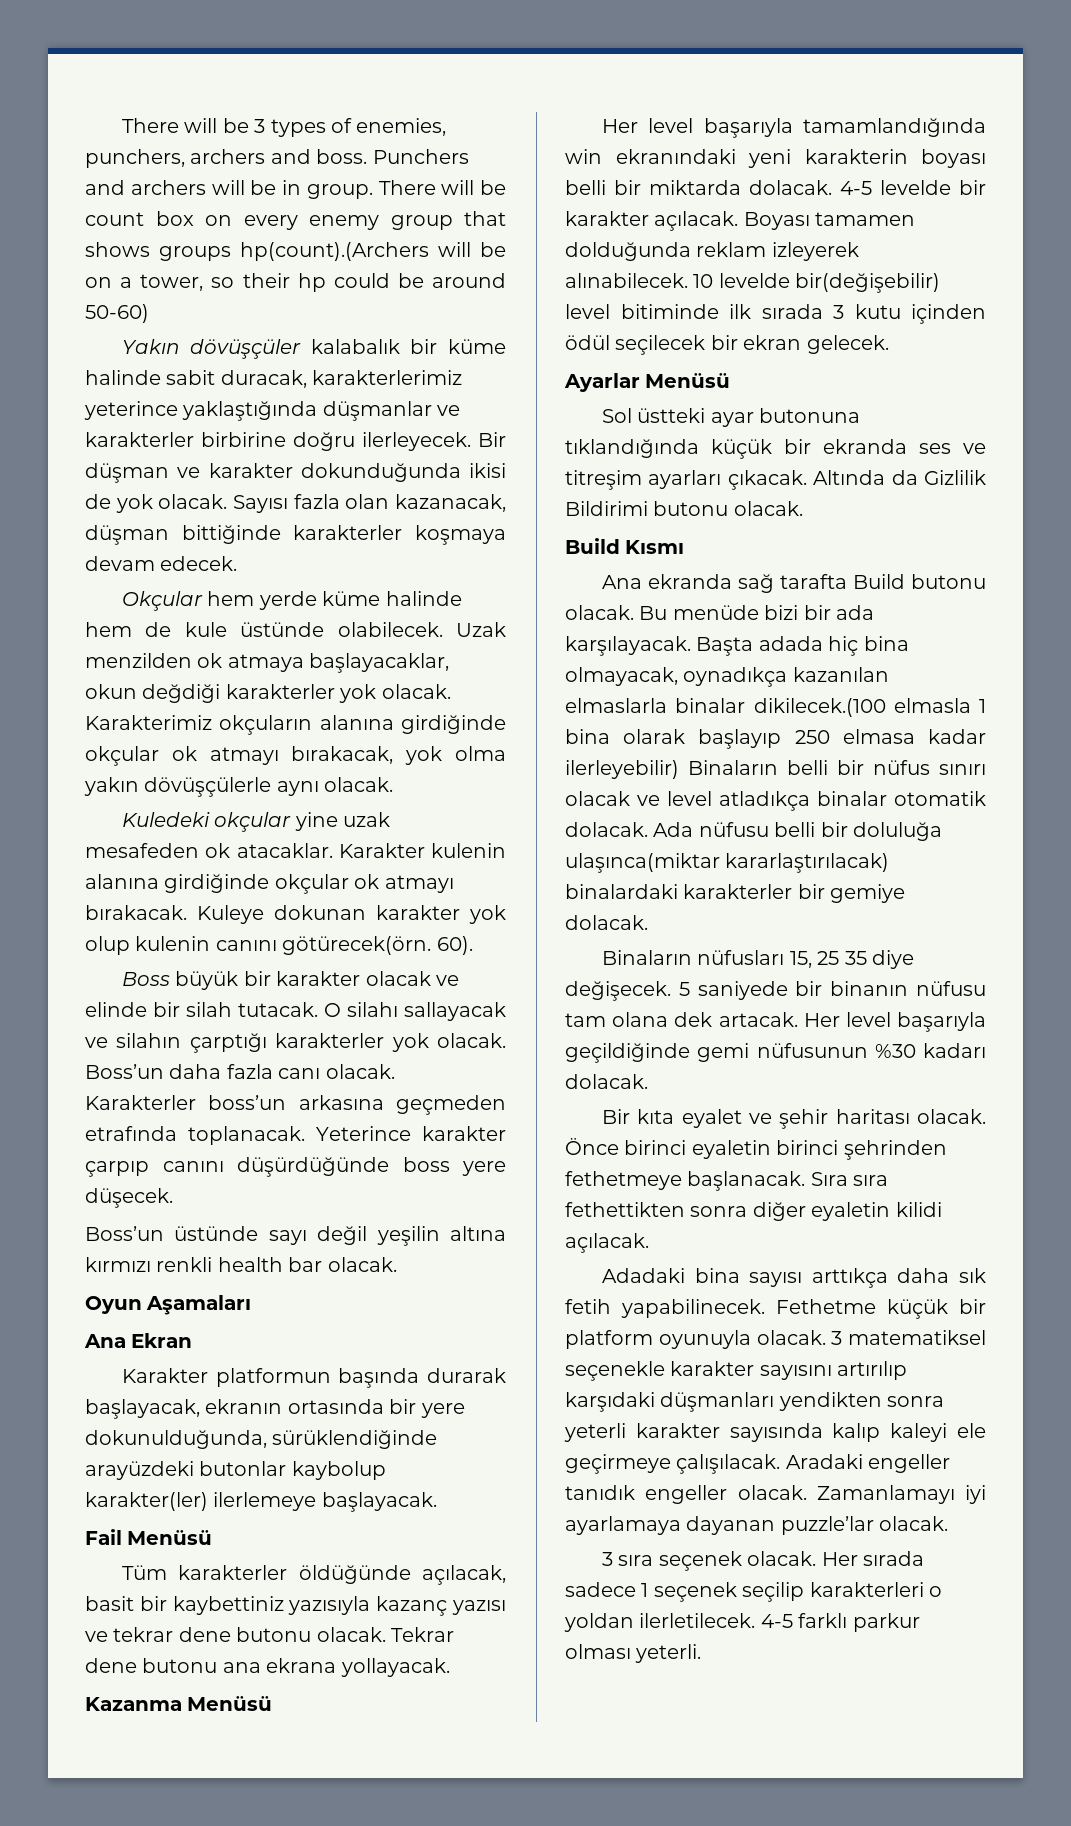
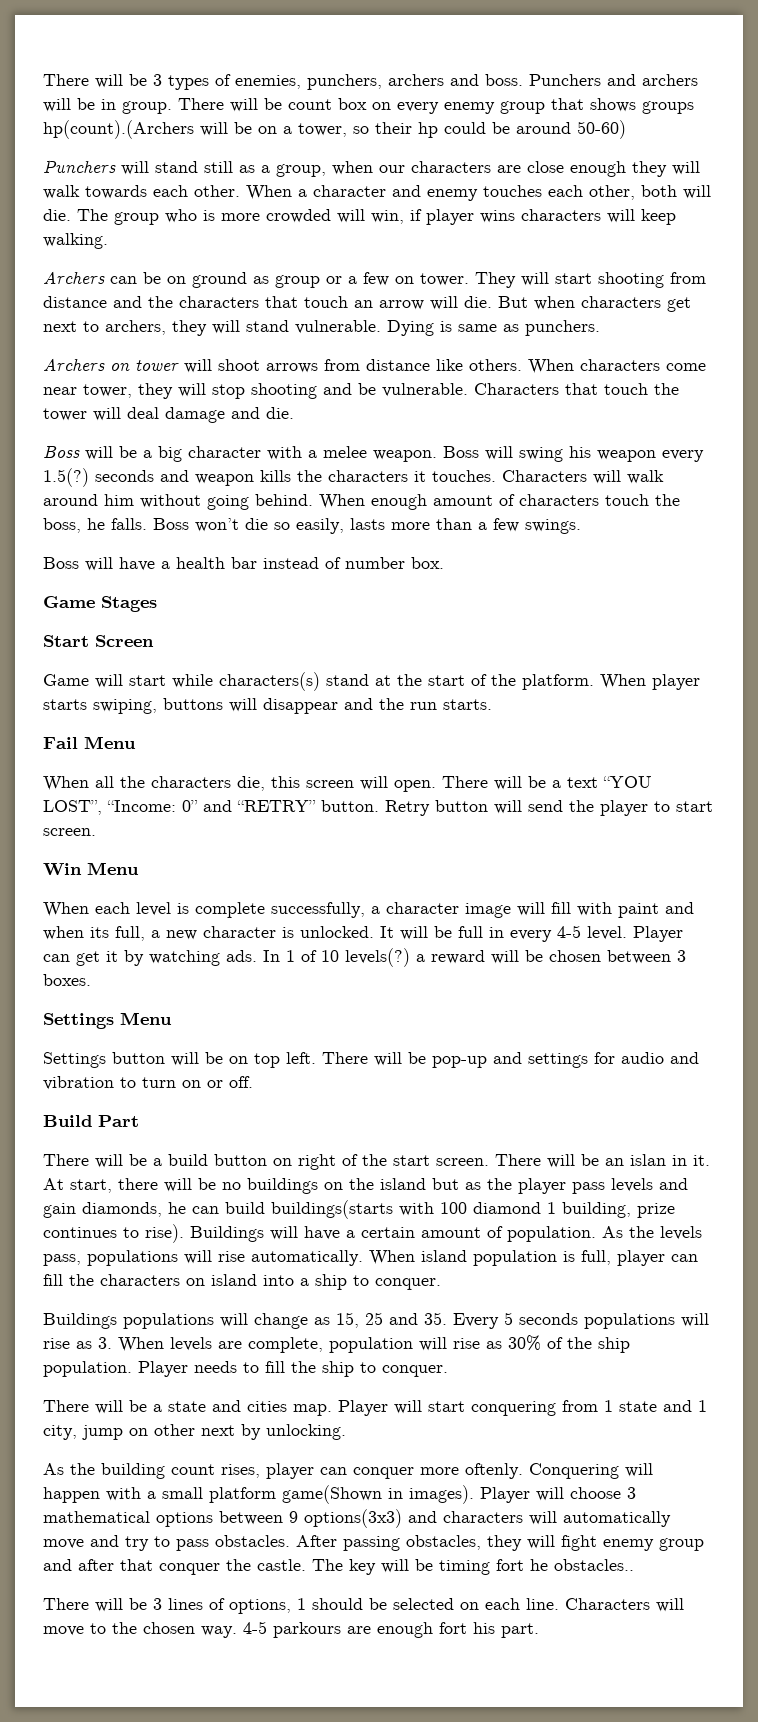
- Yakın dövüşçüler kalabalık bir küme halinde sabit duracak, karakterlerimiz yeterince yaklaştığında düşmanlar ve karakterler birbirine doğru ilerleyecek. Bir düşman ve karakter dokunduğunda ikisi de yok olacak. Sayısı fazla olan kazanacak, düşman bittiğinde karakterler koşmaya devam edecek.
- Okçular hem yerde küme halinde hem de kule üstünde olabilecek. Uzak menzilden ok atmaya başlayacaklar, okun değdiği karakterler yok olacak. Karakterimiz okçuların alanına girdiğinde okçular ok atmayı bırakacak, yok olma yakın dövüşçülerle aynı olacak.
- Kuledeki okçular yine uzak mesafeden ok atacaklar. Karakter kulenin alanına girdiğinde okçular ok atmayı bırakacak. Kuleye dokunan karakter yok olup kulenin canını götürecek(örn. 60).
- Boss büyük bir karakter olacak ve elinde bir silah tutacak. O silahı sallayacak ve silahın çarptığı karakterler yok olacak. Boss’un daha fazla canı olacak. Karakterler boss’un arkasına geçmeden etrafında toplanacak. Yeterince karakter çarpıp canını düşürdüğünde boss yere düşecek.
- Boss’un üstünde sayı değil yeşilin altına kırmızı renkli health bar olacak.
- Oyun Aşamaları
- Ana Ekran
- Karakter platformun başında durarak başlayacak, ekranın ortasında bir yere dokunulduğunda, sürüklendiğinde arayüzdeki butonlar kaybolup karakter(ler) ilerlemeye başlayacak.
- Fail Menüsü
- Tüm karakterler öldüğünde açılacak, basit bir kaybettiniz yazısıyla kazanç yazısı ve tekrar dene butonu olacak. Tekrar dene butonu ana ekrana yollayacak.
- Kazanma Menüsü
- Her level başarıyla tamamlandığında win ekranındaki yeni karakterin boyası belli bir miktarda dolacak. 4-5 levelde bir karakter açılacak. Boyası tamamen dolduğunda reklam izleyerek alınabilecek. 10 levelde bir(değişebilir) level bitiminde ilk sırada 3 kutu içinden ödül seçilecek bir ekran gelecek.
- Ayarlar Menüsü
- Sol üstteki ayar butonuna tıklandığında küçük bir ekranda ses ve titreşim ayarları çıkacak. Altında da Gizlilik Bildirimi butonu olacak.
- Build Kısmı
- Ana ekranda sağ tarafta Build butonu olacak. Bu menüde bizi bir ada karşılayacak. Başta adada hiç bina olmayacak, oynadıkça kazanılan elmaslarla binalar dikilecek.(100 elmasla 1 bina olarak başlayıp 250 elmasa kadar ilerleyebilir) Binaların belli bir nüfus sınırı olacak ve level atladıkça binalar otomatik dolacak. Ada nüfusu belli bir doluluğa ulaşınca(miktar kararlaştırılacak) binalardaki karakterler bir gemiye dolacak.
- Binaların nüfusları 15, 25 35 diye değişecek. 5 saniyede bir binanın nüfusu tam olana dek artacak. Her level başarıyla geçildiğinde gemi nüfusunun %30 kadarı dolacak.
- Bir kıta eyalet ve şehir haritası olacak. Önce birinci eyaletin birinci şehrinden fethetmeye başlanacak. Sıra sıra fethettikten sonra diğer eyaletin kilidi açılacak.
- Adadaki bina sayısı arttıkça daha sık fetih yapabilinecek. Fethetme küçük bir platform oyunuyla olacak. 3 matematiksel seçenekle karakter sayısını artırılıp karşıdaki düşmanları yendikten sonra yeterli karakter sayısında kalıp kaleyi ele geçirmeye çalışılacak. Aradaki engeller tanıdık engeller olacak. Zamanlamayı iyi ayarlamaya dayanan puzzle’lar olacak.
- 3 sıra seçenek olacak. Her sırada sadece 1 seçenek seçilip karakterleri o yoldan ilerletilecek. 4-5 farklı parkur olması yeterli.
+ Punchers will stand still as a group, when our characters are close enough they will walk towards each other. When a character and enemy touches each other, both will die. The group who is more crowded will win, if player wins characters will keep walking.
+ Archers can be on ground as group or a few on tower. They will start shooting from distance and the characters that touch an arrow will die. But when characters get next to archers, they will stand vulnerable. Dying is same as punchers.
+ Archers on tower will shoot arrows from distance like others. When characters come near tower, they will stop shooting and be vulnerable. Characters that touch the tower will deal damage and die.
+ Boss will be a big character with a melee weapon. Boss will swing his weapon every 1.5(?) seconds and weapon kills the characters it touches. Characters will walk around him without going behind. When enough amount of characters touch the boss, he falls. Boss won’t die so easily, lasts more than a few swings.
+ Boss will have a health bar instead of number box.
+ Game Stages
+ Start Screen
+ Game will start while characters(s) stand at the start of the platform. When player starts swiping, buttons will disappear and the run starts.
+ Fail Menu
+ When all the characters die, this screen will open. There will be a text “YOU LOST”, “Income: 0” and “RETRY” button. Retry button will send the player to start screen.
+ Win Menu
+ When each level is complete successfully, a character image will fill with paint and when its full, a new character is unlocked. It will be full in every 4-5 level. Player can get it by watching ads. In 1 of 10 levels(?) a reward will be chosen between 3 boxes.
+ Settings Menu
+ Settings button will be on top left. There will be pop-up and settings for audio and vibration to turn on or off.
+ Build Part
+ There will be a build button on right of the start screen. There will be an islan in it. At start, there will be no buildings on the island but as the player pass levels and gain diamonds, he can build buildings(starts with 100 diamond 1 building, prize continues to rise). Buildings will have a certain amount of population. As the levels pass, populations will rise automatically. When island population is full, player can fill the characters on island into a ship to conquer.
+ Buildings populations will change as 15, 25 and 35. Every 5 seconds populations will rise as 3. When levels are complete, population will rise as 30% of the ship population. Player needs to fill the ship to conquer.
+ There will be a state and cities map. Player will start conquering from 1 state and 1 city, jump on other next by unlocking.
+ As the building count rises, player can conquer more oftenly. Conquering will happen with a small platform game(Shown in images). Player will choose 3 mathematical options between 9 options(3x3) and characters will automatically move and try to pass obstacles. After passing obstacles, they will fight enemy group and after that conquer the castle. The key will be timing fort he obstacles..
+ There will be 3 lines of options, 1 should be selected on each line. Characters will move to the chosen way. 4-5 parkours are enough fort his part.

